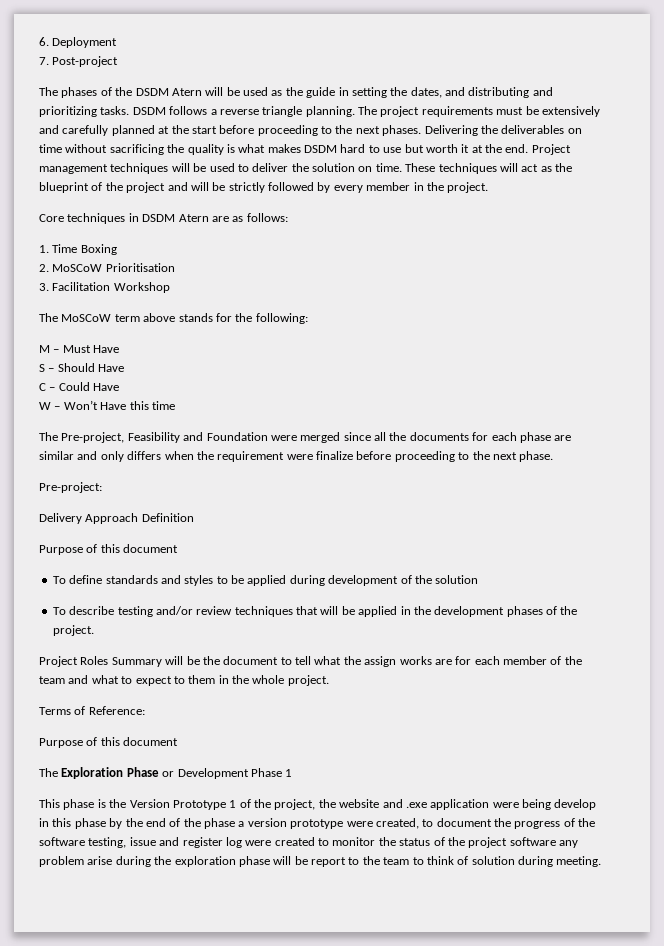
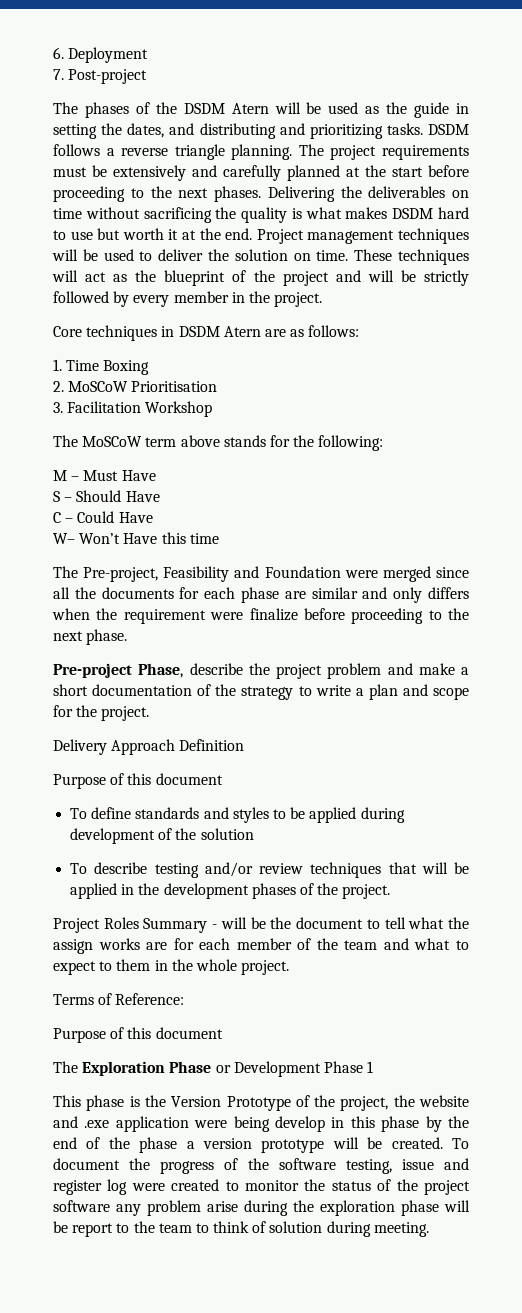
- W – Won’t Have this time
+ W– Won’t Have this time
- Pre-project:
+ Pre-project Phase, describe the project problem and make a short documentation of the strategy to write a plan and scope for the project.
- Project Roles Summary will be the document to tell what the assign works are for each member of the team and what to expect to them in the whole project.
+ Project Roles Summary - will be the document to tell what the assign works are for each member of the team and what to expect to them in the whole project.
- This phase is the Version Prototype 1 of the project, the website and .exe application were being develop in this phase by the end of the phase a version prototype were created, to document the progress of the software testing, issue and register log were created to monitor the status of the project software any problem arise during the exploration phase will be report to the team to think of solution during meeting.
+ This phase is the Version Prototype of the project, the website and .exe application were being develop in this phase by the end of the phase a version prototype will be created. To document the progress of the software testing, issue and register log were created to monitor the status of the project software any problem arise during the exploration phase will be report to the team to think of solution during meeting.

